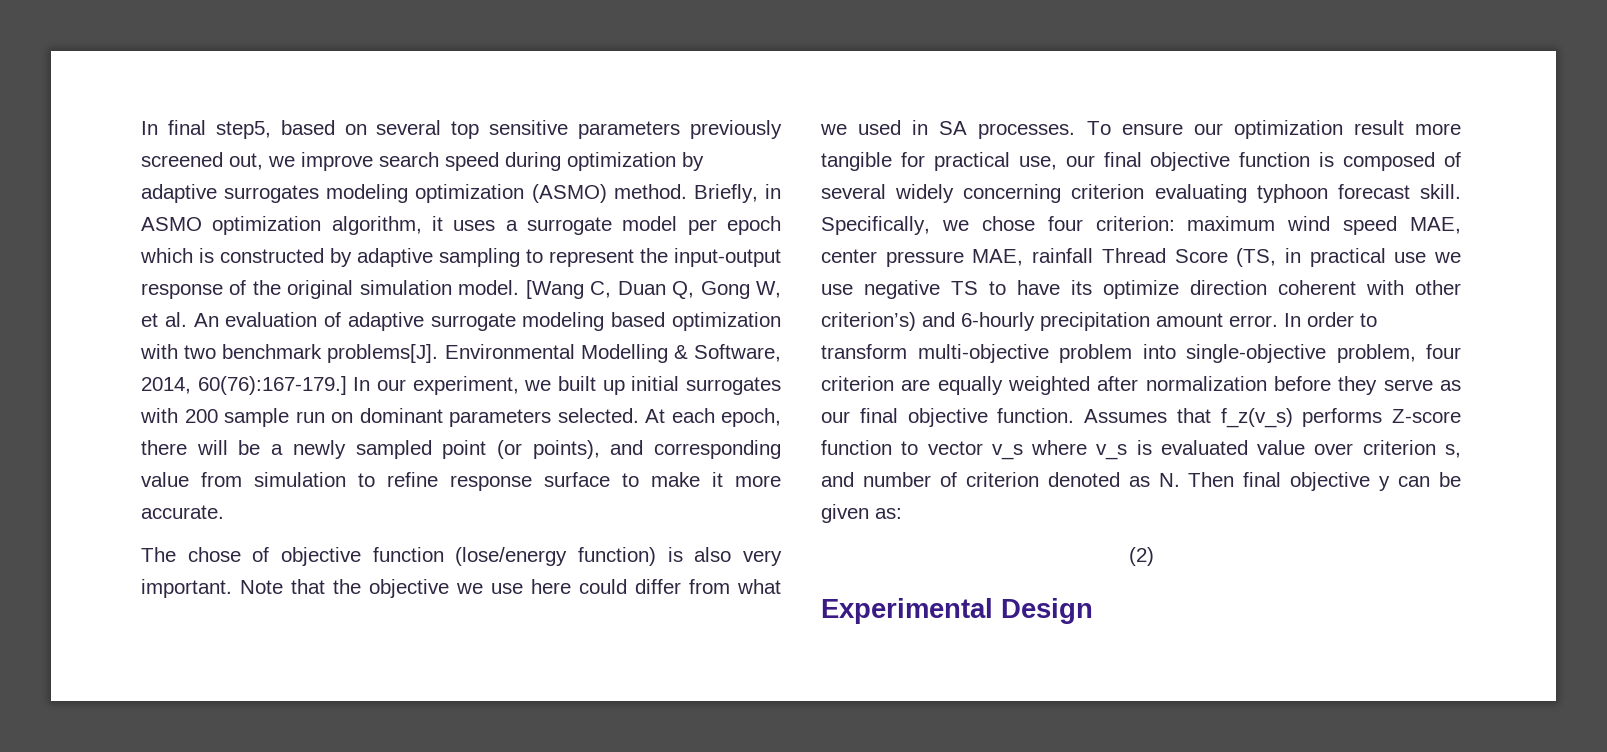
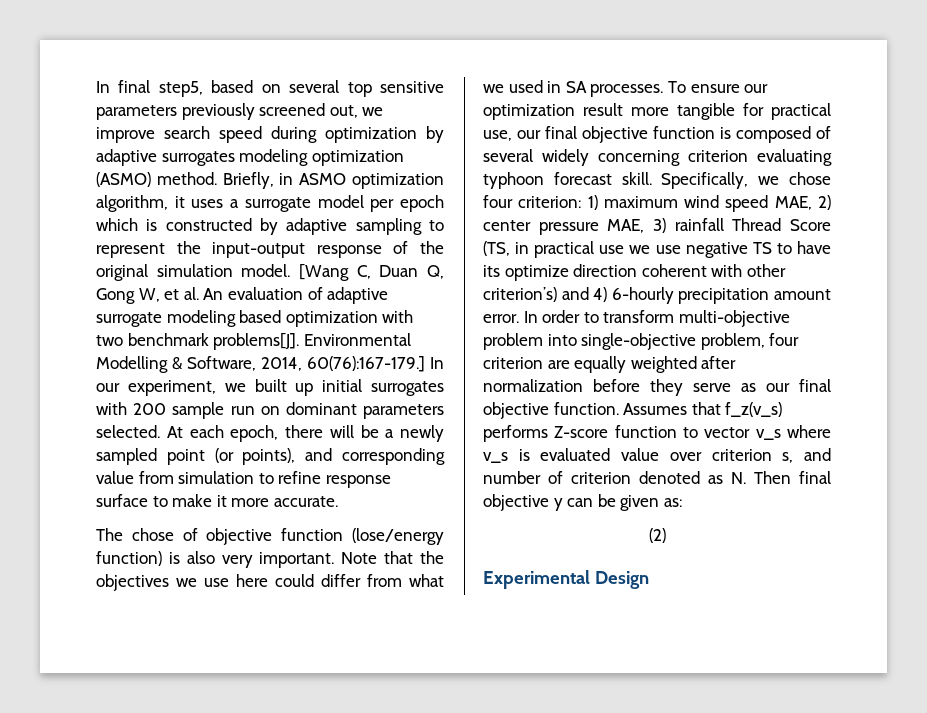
- Note that the objective we use here could differ from what we used in SA processes.
+ Note that the objectives we use here could differ from what we used in SA processes.
- Specifically, we chose four criterion: maximum wind speed MAE, center pressure MAE, rainfall Thread Score (TS, in practical use we use negative TS to have its optimize direction coherent with other criterion’s) and 6-hourly precipitation amount error.
+ Specifically, we chose four criterion: 1) maximum wind speed MAE, 2) center pressure MAE, 3) rainfall Thread Score (TS, in practical use we use negative TS to have its optimize direction coherent with other criterion’s) and 4) 6-hourly precipitation amount error.

